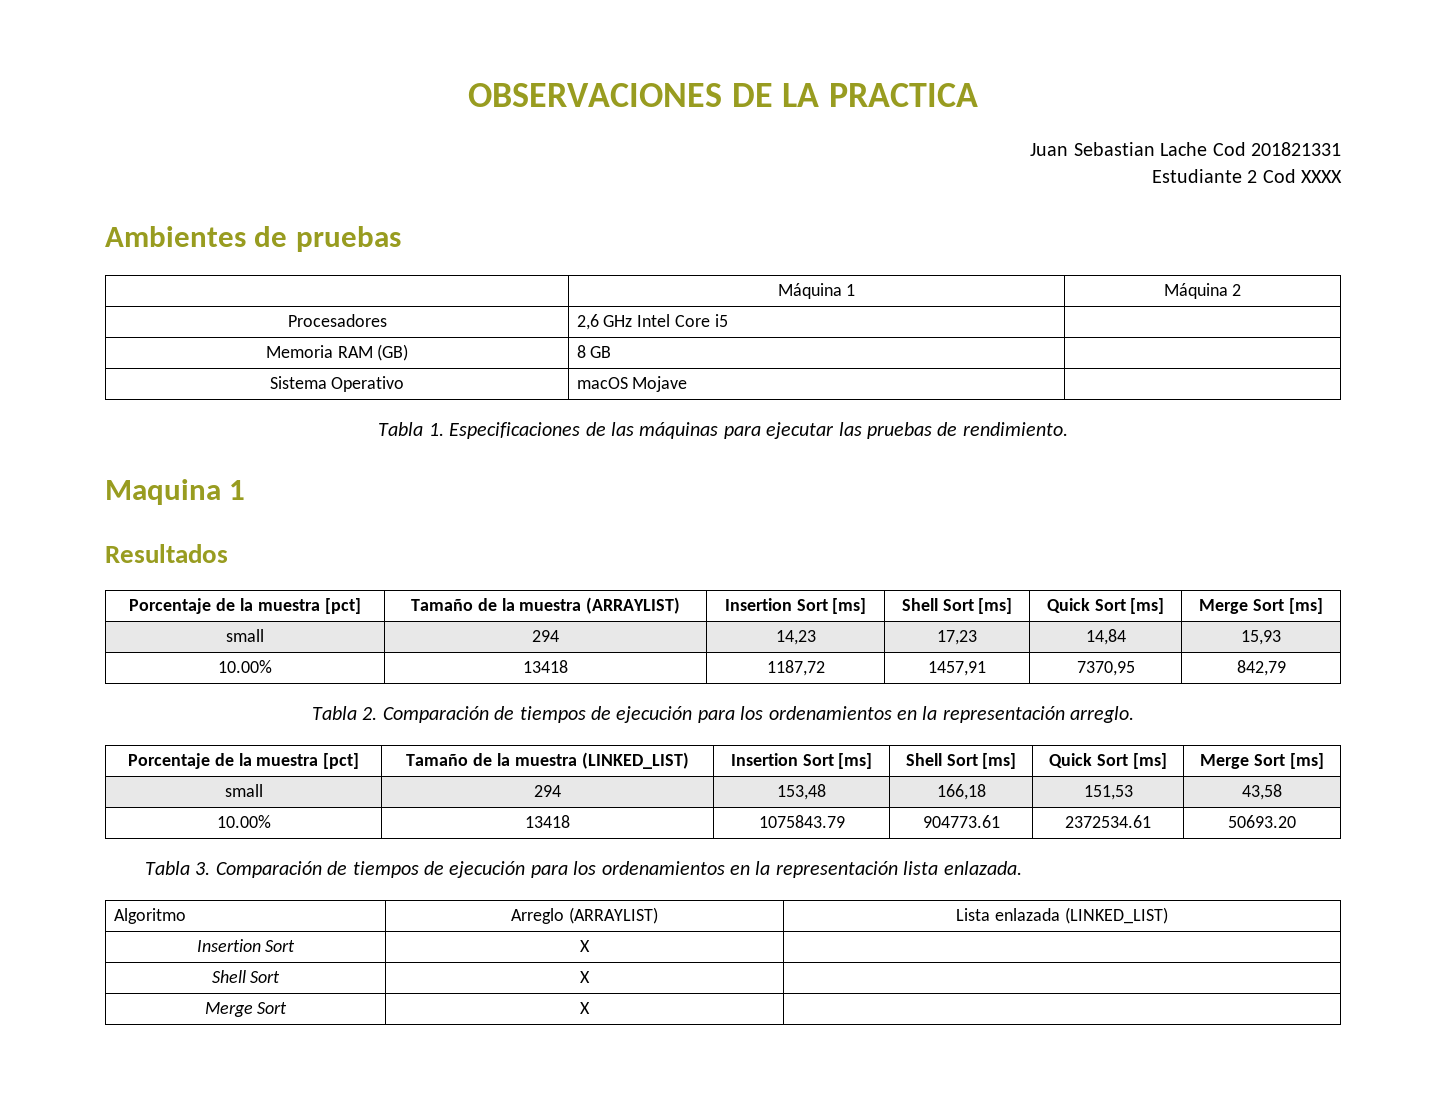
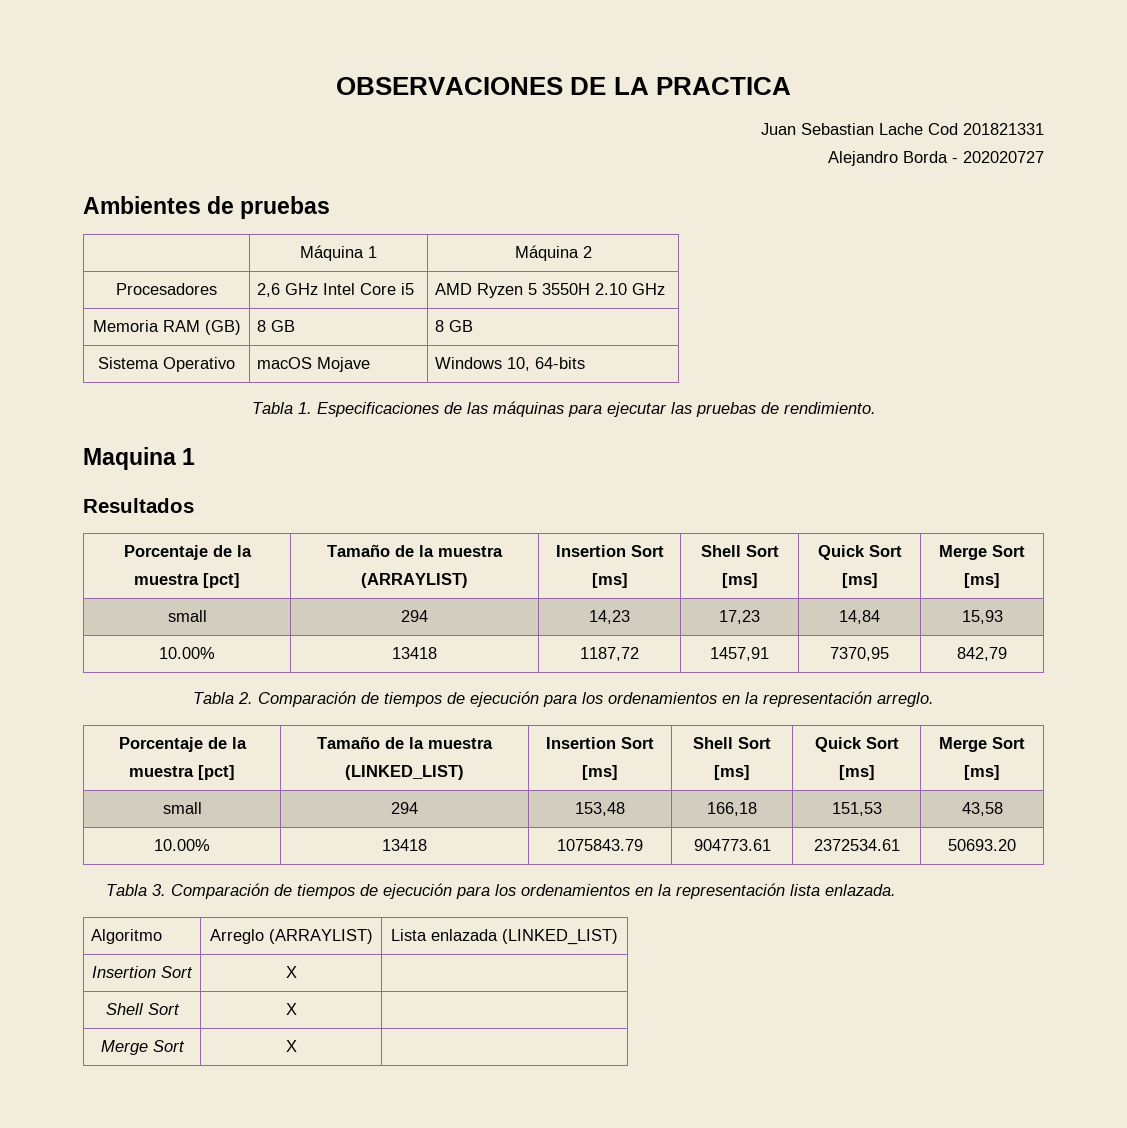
- Estudiante 2 Cod XXXX
+ Alejandro Borda - 202020727
- Procesadores | 2,6 GHz Intel Core i5 |
+ Procesadores | 2,6 GHz Intel Core i5 | AMD Ryzen 5 3550H 2.10 GHz
- Memoria RAM (GB) | 8 GB |
+ Memoria RAM (GB) | 8 GB | 8 GB
- Sistema Operativo | macOS Mojave |
+ Sistema Operativo | macOS Mojave | Windows 10, 64-bits

